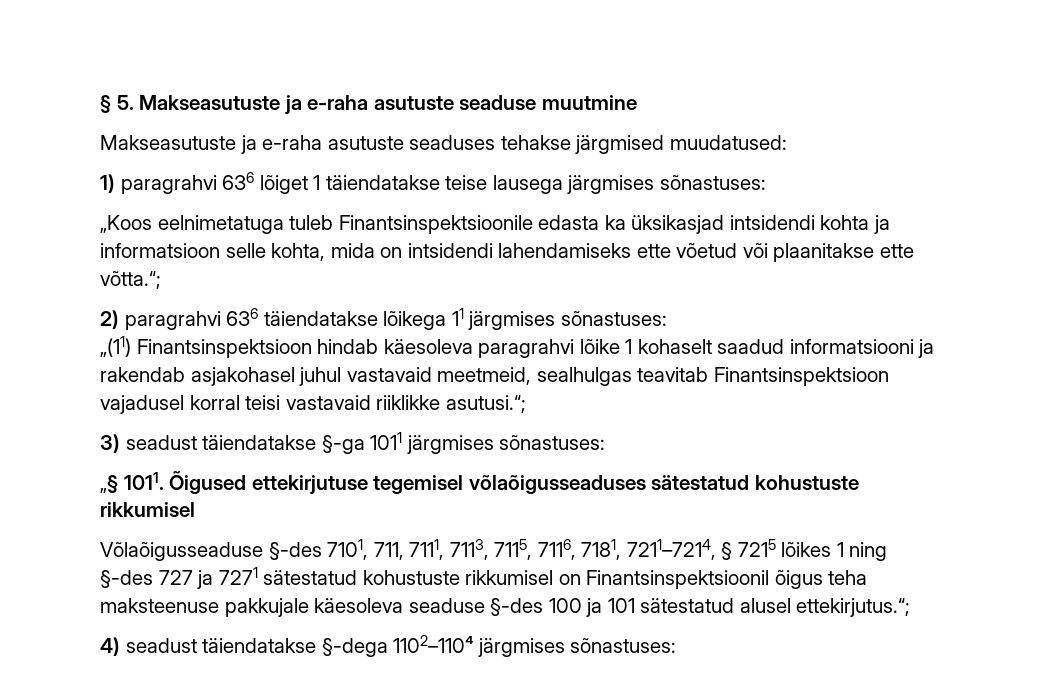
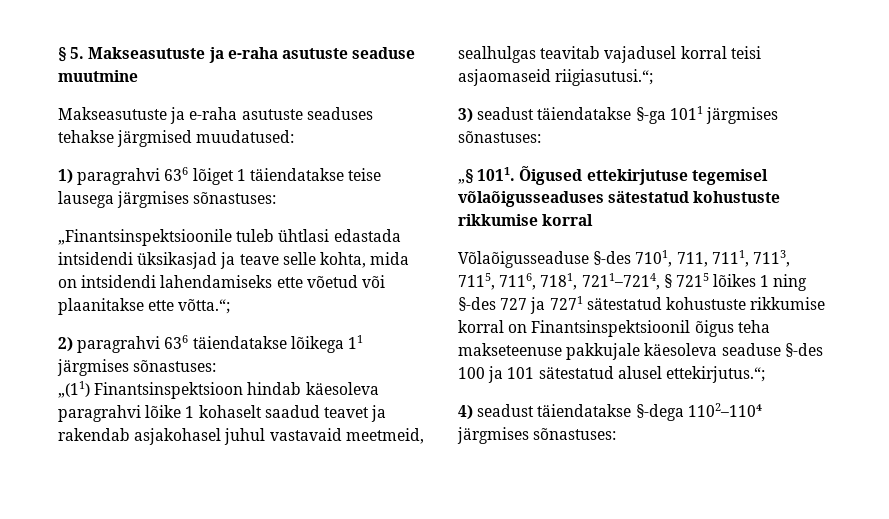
- „Koos eelnimetatuga tuleb Finantsinspektsioonile edasta ka üksikasjad intsidendi kohta ja informatsioon selle kohta, mida on intsidendi lahendamiseks ette võetud või plaanitakse ette võtta.“;
+ „Finantsinspektsioonile tuleb ühtlasi edastada intsidendi üksikasjad ja teave selle kohta, mida on intsidendi lahendamiseks ette võetud või plaanitakse ette võtta.“;
- „(11) Finantsinspektsioon hindab käesoleva paragrahvi lõike 1 kohaselt saadud informatsiooni ja rakendab asjakohasel juhul vastavaid meetmeid, sealhulgas teavitab Finantsinspektsioon vajadusel korral teisi vastavaid riiklikke asutusi.“;
+ „(11) Finantsinspektsioon hindab käesoleva paragrahvi lõike 1 kohaselt saadud teavet ja rakendab asjakohasel juhul vastavaid meetmeid, sealhulgas teavitab vajadusel korral teisi asjaomaseid riigiasutusi.“;
- Õigused ettekirjutuse tegemisel võlaõigusseaduses sätestatud kohustuste rikkumisel
+ Õigused ettekirjutuse tegemisel võlaõigusseaduses sätestatud kohustuste rikkumise korral
- Võlaõigusseaduse §-des 7101, 711, 7111, 7113, 7115, 7116, 7181, 7211–7214, § 7215 lõikes 1 ning §-des 727 ja 7271 sätestatud kohustuste rikkumisel on Finantsinspektsioonil õigus teha maksteenuse pakkujale käesoleva seaduse §-des 100 ja 101 sätestatud alusel ettekirjutus.“;
+ Võlaõigusseaduse §-des 7101, 711, 7111, 7113, 7115, 7116, 7181, 7211–7214, § 7215 lõikes 1 ning §-des 727 ja 7271 sätestatud kohustuste rikkumise korral on Finantsinspektsioonil õigus teha makseteenuse pakkujale käesoleva seaduse §-des 100 ja 101 sätestatud alusel ettekirjutus.“;

